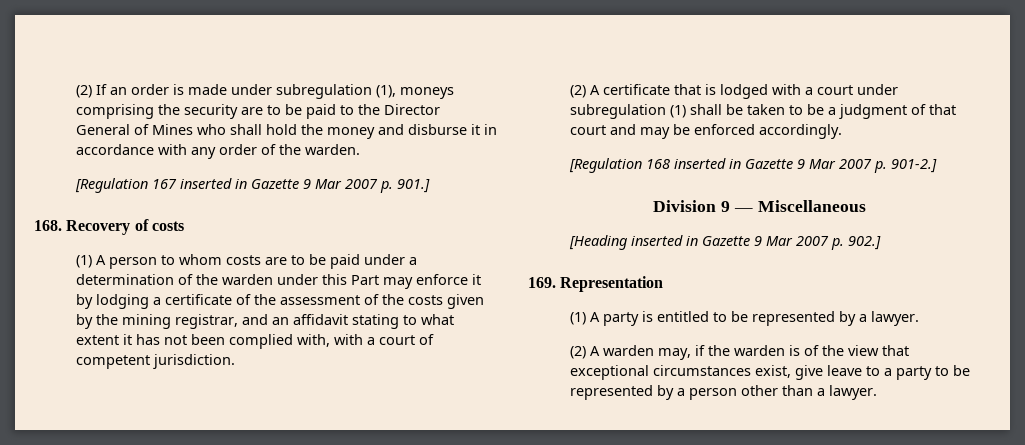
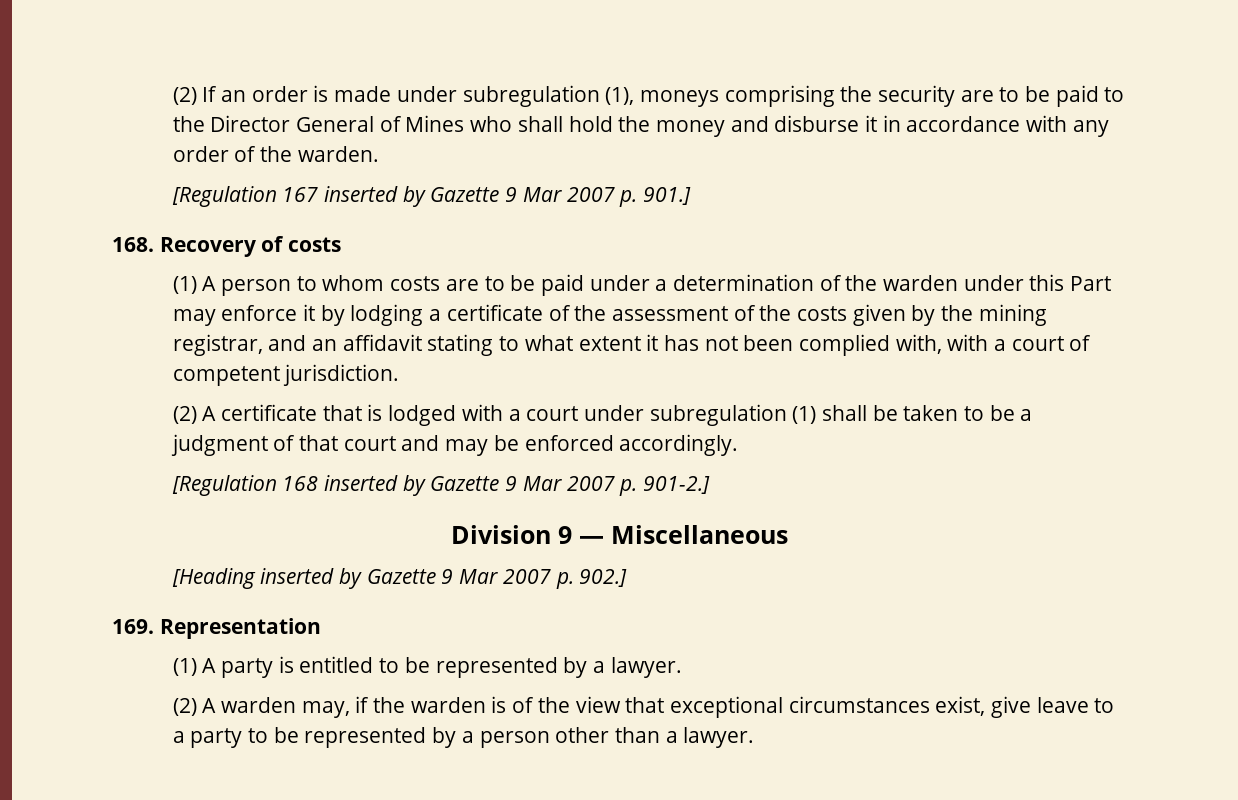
- [Regulation 167 inserted in Gazette 9 Mar 2007 p. 901.]
+ [Regulation 167 inserted by Gazette 9 Mar 2007 p. 901.]
- [Regulation 168 inserted in Gazette 9 Mar 2007 p. 901-2.]
+ [Regulation 168 inserted by Gazette 9 Mar 2007 p. 901-2.]
- [Heading inserted in Gazette 9 Mar 2007 p. 902.]
+ [Heading inserted by Gazette 9 Mar 2007 p. 902.]

